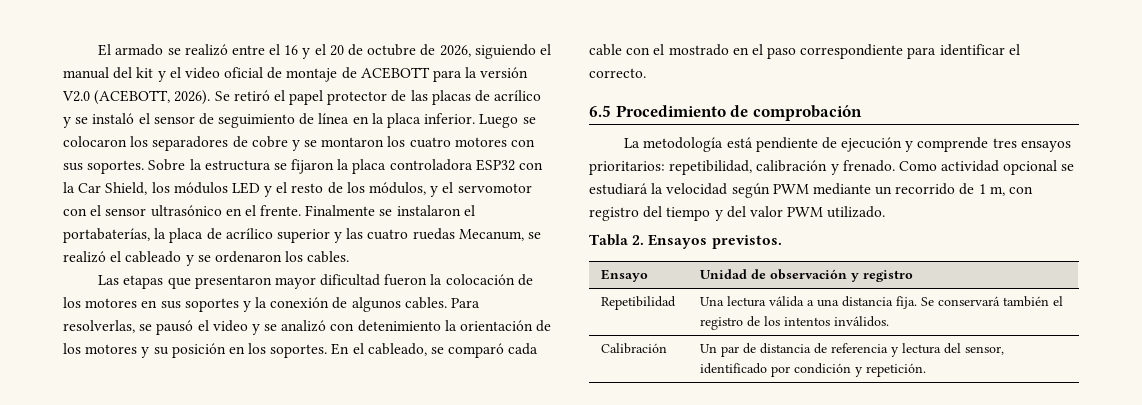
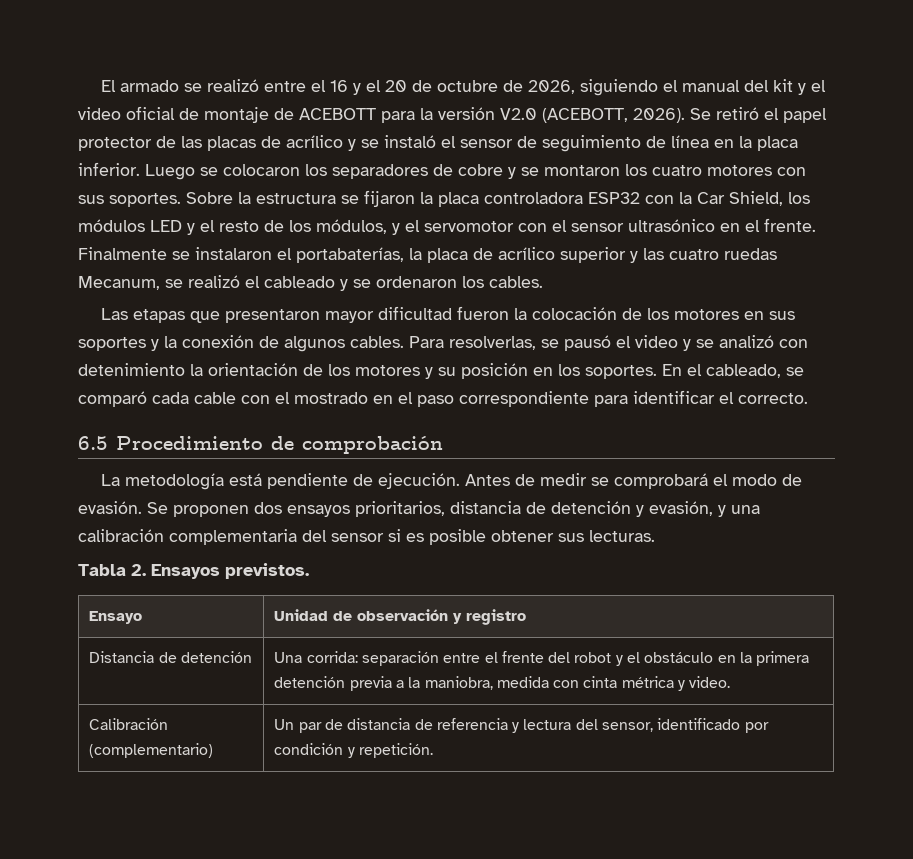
- La metodología está pendiente de ejecución y comprende tres ensayos prioritarios: repetibilidad, calibración y frenado. Como actividad opcional se estudiará la velocidad según PWM mediante un recorrido de 1 m, con registro del tiempo y del valor PWM utilizado.
+ La metodología está pendiente de ejecución. Antes de medir se comprobará el modo de evasión. Se proponen dos ensayos prioritarios, distancia de detención y evasión, y una calibración complementaria del sensor si es posible obtener sus lecturas.
- Repetibilidad | Una lectura válida a una distancia fija. Se conservará también el registro de los intentos inválidos.
+ Distancia de detención | Una corrida: separación entre el frente del robot y el obstáculo en la primera detención previa a la maniobra, medida con cinta métrica y video.
- Calibración | Un par de distancia de referencia y lectura del sensor, identificado por condición y repetición.
+ Calibración (complementario) | Un par de distancia de referencia y lectura del sensor, identificado por condición y repetición.

